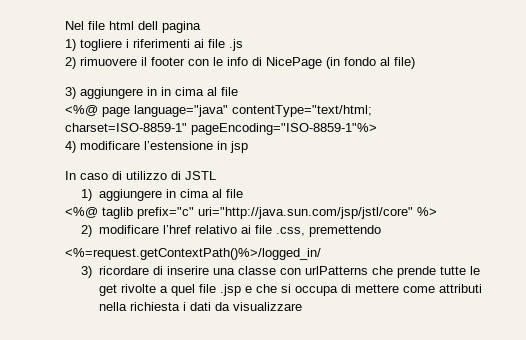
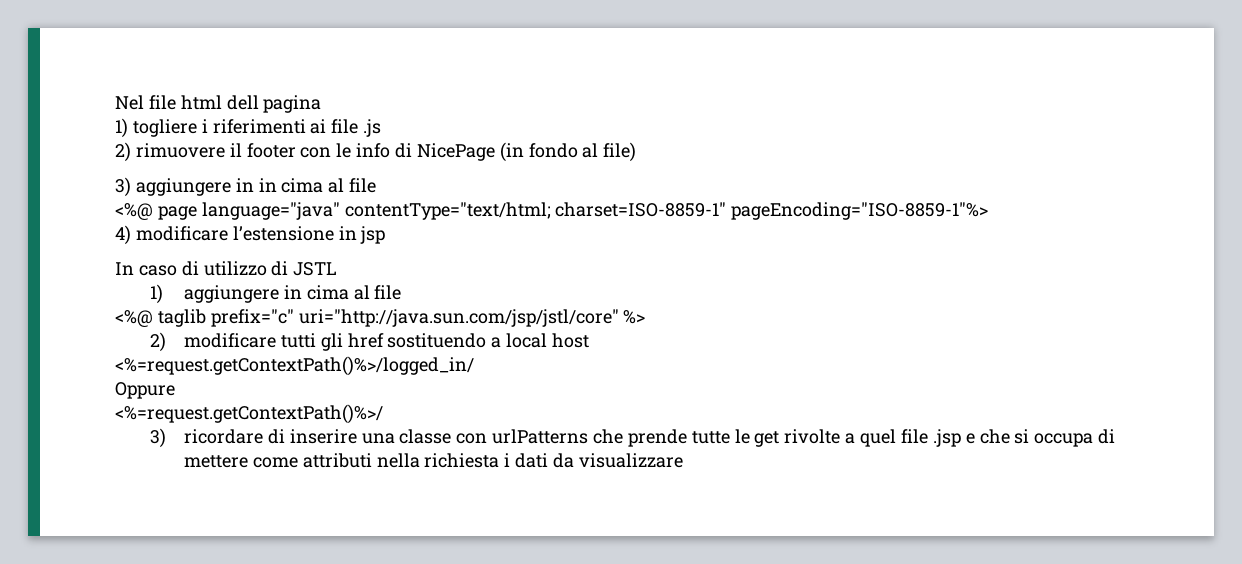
- 2) modificare l’href relativo ai file .css, premettendo
+ 2) modificare tutti gli href sostituendo a local host
+ Oppure
+ <%=request.getContextPath()%>/

